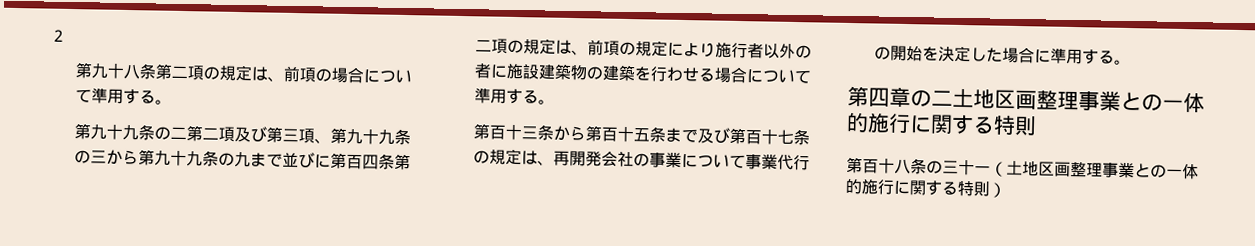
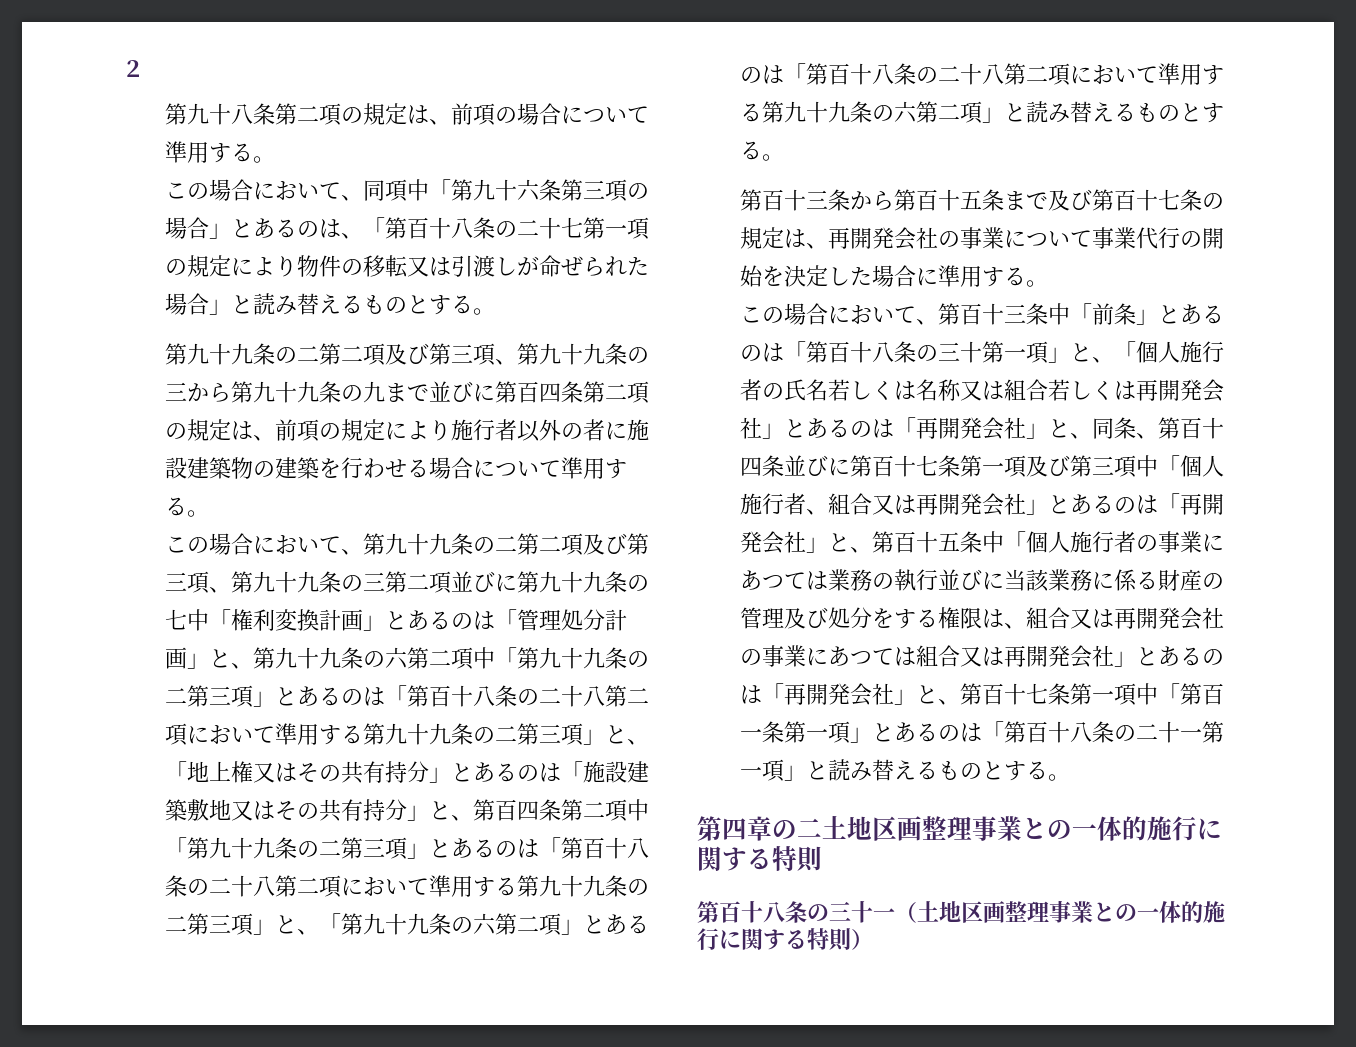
+ この場合において、同項中「第九十六条第三項の場合」とあるのは、「第百十八条の二十七第一項の規定により物件の移転又は引渡しが命ぜられた場合」と読み替えるものとする。
+ この場合において、第九十九条の二第二項及び第三項、第九十九条の三第二項並びに第九十九条の七中「権利変換計画」とあるのは「管理処分計画」と、第九十九条の六第二項中「第九十九条の二第三項」とあるのは「第百十八条の二十八第二項において準用する第九十九条の二第三項」と、「地上権又はその共有持分」とあるのは「施設建築敷地又はその共有持分」と、第百四条第二項中「第九十九条の二第三項」とあるのは「第百十八条の二十八第二項において準用する第九十九条の二第三項」と、「第九十九条の六第二項」とあるのは「第百十八条の二十八第二項において準用する第九十九条の六第二項」と読み替えるものとする。
+ この場合において、第百十三条中「前条」とあるのは「第百十八条の三十第一項」と、「個人施行者の氏名若しくは名称又は組合若しくは再開発会社」とあるのは「再開発会社」と、同条、第百十四条並びに第百十七条第一項及び第三項中「個人施行者、組合又は再開発会社」とあるのは「再開発会社」と、第百十五条中「個人施行者の事業にあつては業務の執行並びに当該業務に係る財産の管理及び処分をする権限は、組合又は再開発会社の事業にあつては組合又は再開発会社」とあるのは「再開発会社」と、第百十七条第一項中「第百一条第一項」とあるのは「第百十八条の二十一第一項」と読み替えるものとする。

